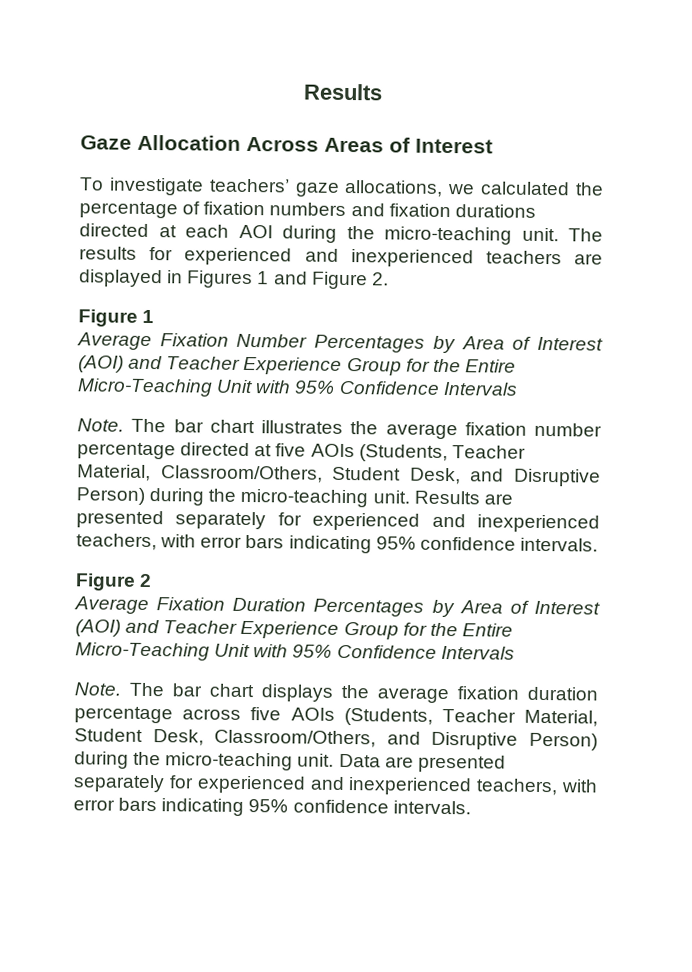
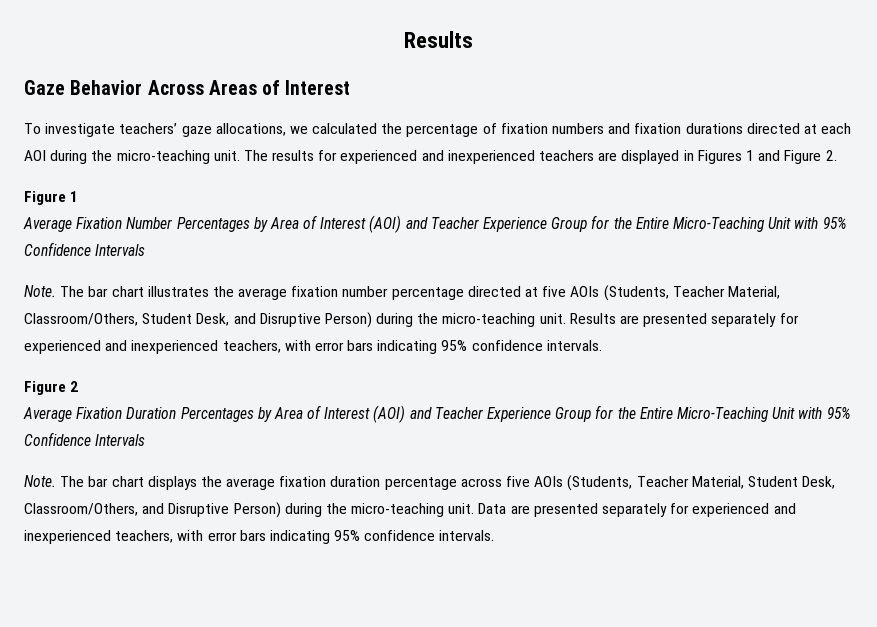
- Gaze Allocation Across Areas of Interest
+ Gaze Behavior Across Areas of Interest

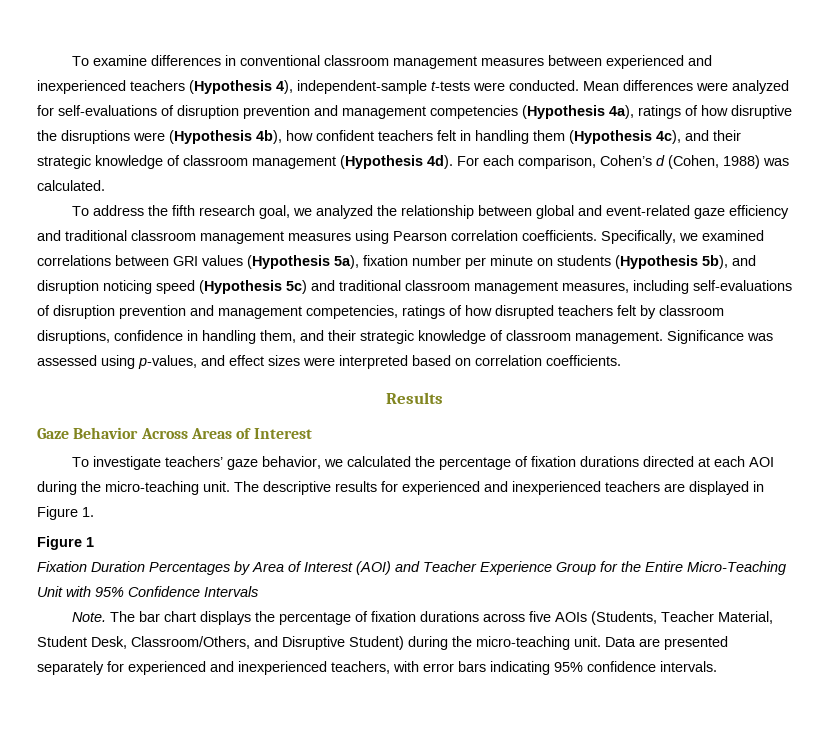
+ To examine differences in conventional classroom management measures between experienced and inexperienced teachers (Hypothesis 4), independent-sample t-tests were conducted. Mean differences were analyzed for self-evaluations of disruption prevention and management competencies (Hypothesis 4a), ratings of how disruptive the disruptions were (Hypothesis 4b), how confident teachers felt in handling them (Hypothesis 4c), and their strategic knowledge of classroom management (Hypothesis 4d). For each comparison, Cohen’s d (Cohen, 1988) was calculated.
+ To address the fifth research goal, we analyzed the relationship between global and event-related gaze efficiency and traditional classroom management measures using Pearson correlation coefficients. Specifically, we examined correlations between GRI values (Hypothesis 5a), fixation number per minute on students (Hypothesis 5b), and disruption noticing speed (Hypothesis 5c) and traditional classroom management measures, including self-evaluations of disruption prevention and management competencies, ratings of how disrupted teachers felt by classroom disruptions, confidence in handling them, and their strategic knowledge of classroom management. Significance was assessed using p-values, and effect sizes were interpreted based on correlation coefficients.
- To investigate teachers’ gaze allocations, we calculated the percentage of fixation numbers and fixation durations directed at each AOI during the micro-teaching unit.
+ To investigate teachers’ gaze behavior, we calculated the percentage of fixation durations directed at each AOI during the micro-teaching unit.
- The results for experienced and inexperienced teachers are displayed in Figures 1 and Figure 2.
+ The descriptive results for experienced and inexperienced teachers are displayed in Figure 1.
  Figure 1
- Average Fixation Number Percentages by Area of Interest (AOI) and Teacher Experience Group for the Entire Micro-Teaching Unit with 95% Confidence Intervals
- Note. The bar chart illustrates the average fixation number percentage directed at five AOIs (Students, Teacher Material, Classroom/Others, Student Desk, and Disruptive Person) during the micro-teaching unit. Results are presented separately for experienced and inexperienced teachers, with error bars indicating 95% confidence intervals.
- Figure 2
- Average Fixation Duration Percentages by Area of Interest (AOI) and Teacher Experience Group for the Entire Micro-Teaching Unit with 95% Confidence Intervals
+ Fixation Duration Percentages by Area of Interest (AOI) and Teacher Experience Group for the Entire Micro-Teaching Unit with 95% Confidence Intervals
- The bar chart displays the average fixation duration percentage across five AOIs (Students, Teacher Material, Student Desk, Classroom/Others, and Disruptive Person) during the micro-teaching unit.
+ The bar chart displays the percentage of fixation durations across five AOIs (Students, Teacher Material, Student Desk, Classroom/Others, and Disruptive Student) during the micro-teaching unit.

